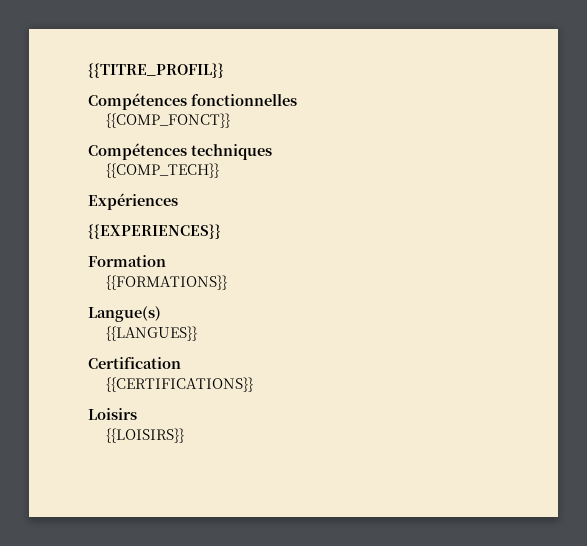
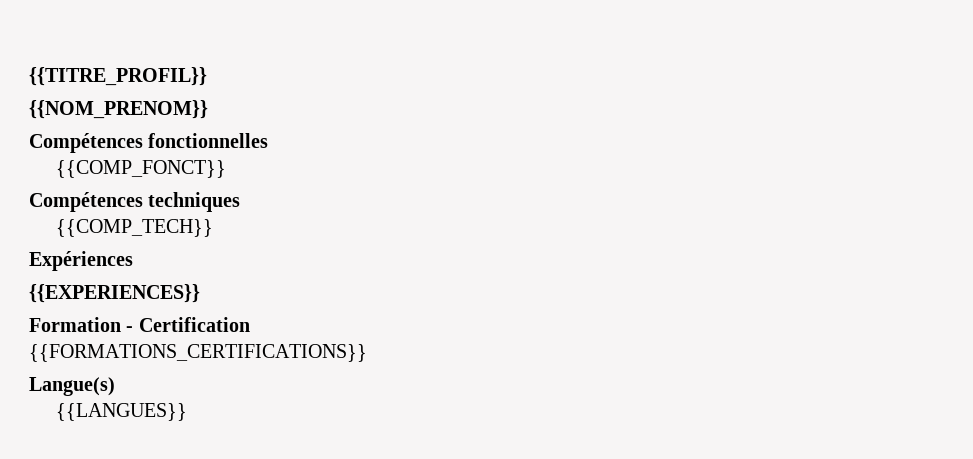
+ {{NOM_PRENOM}}
- Formation
- {{FORMATIONS}}
+ Formation - Certification
+ {{FORMATIONS_CERTIFICATIONS}}
- Certification
- {{CERTIFICATIONS}}
- Loisirs
- {{LOISIRS}}

